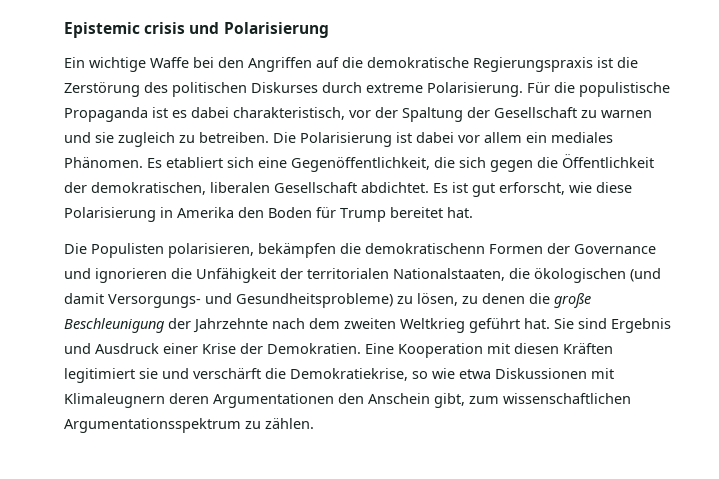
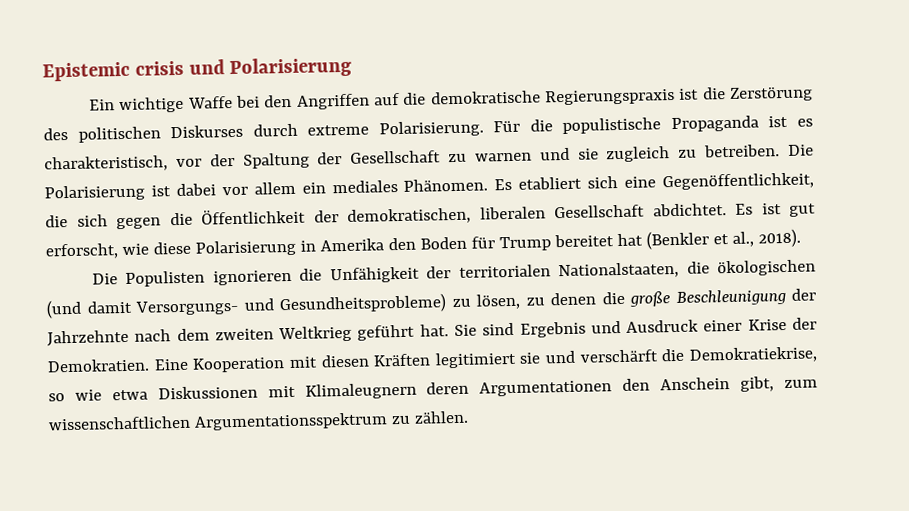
- Für die populistische Propaganda ist es dabei charakteristisch, vor der Spaltung der Gesellschaft zu warnen und sie zugleich zu betreiben.
+ Für die populistische Propaganda ist es charakteristisch, vor der Spaltung der Gesellschaft zu warnen und sie zugleich zu betreiben.
- Es ist gut erforscht, wie diese Polarisierung in Amerika den Boden für Trump bereitet hat.
- Die Populisten polarisieren, bekämpfen die demokratischenn Formen der Governance und ignorieren die Unfähigkeit der territorialen Nationalstaaten, die ökologischen (und damit Versorgungs- und Gesundheitsprobleme) zu lösen, zu denen die große Beschleunigung der Jahrzehnte nach dem zweiten Weltkrieg geführt hat.
+ Es ist gut erforscht, wie diese Polarisierung in Amerika den Boden für Trump bereitet hat (Benkler et al., 2018).
+ Die Populisten ignorieren die Unfähigkeit der territorialen Nationalstaaten, die ökologischen (und damit Versorgungs- und Gesundheitsprobleme) zu lösen, zu denen die große Beschleunigung der Jahrzehnte nach dem zweiten Weltkrieg geführt hat.

